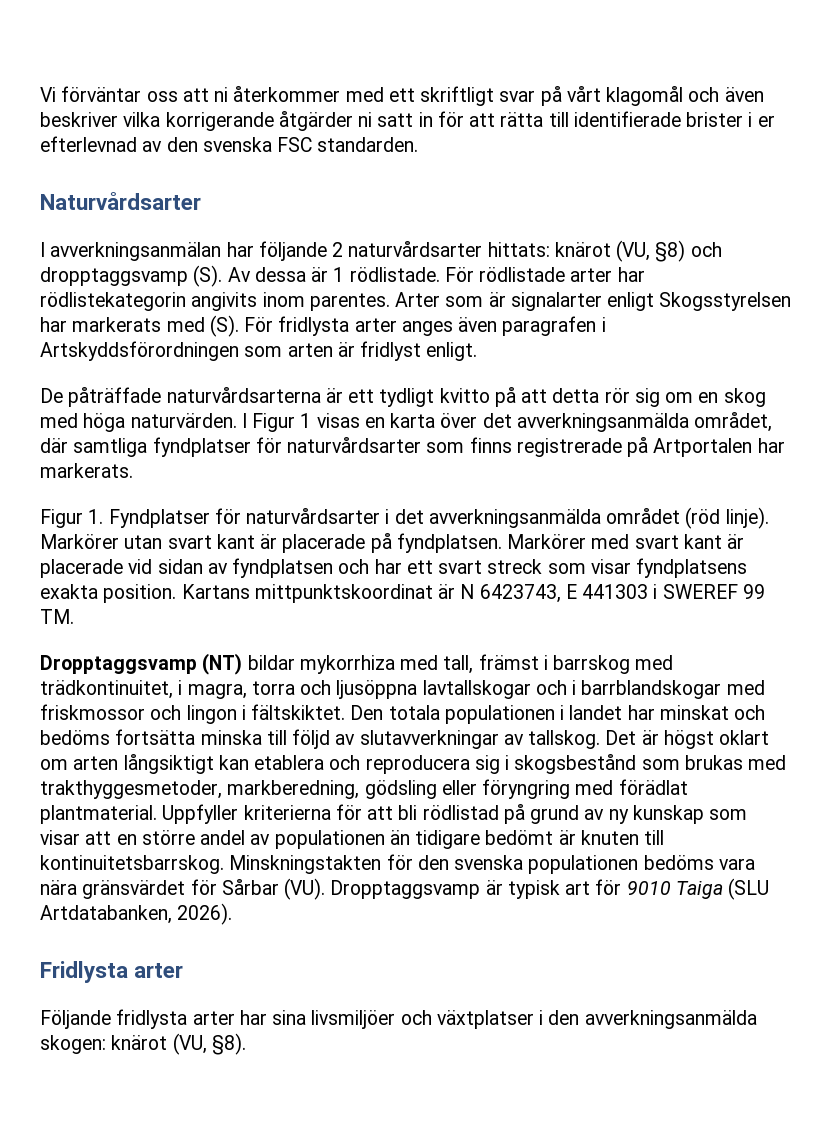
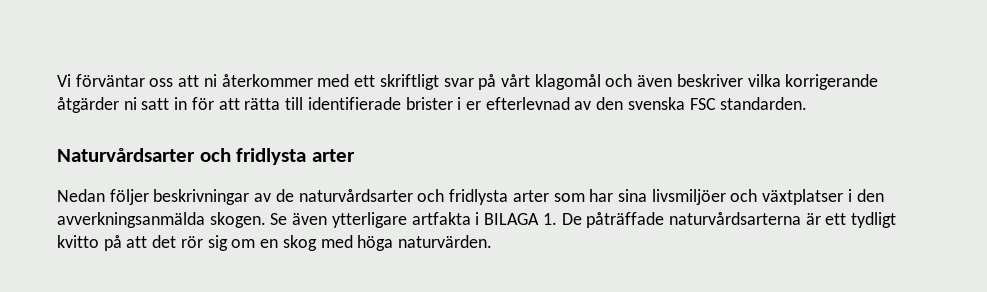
- Naturvårdsarter
- I avverkningsanmälan har följande 2 naturvårdsarter hittats: knärot (VU, §8) och dropptaggsvamp (S). Av dessa är 1 rödlistade. För rödlistade arter har rödlistekategorin angivits inom parentes. Arter som är signalarter enligt Skogsstyrelsen har markerats med (S). För fridlysta arter anges även paragrafen i Artskyddsförordningen som arten är fridlyst enligt.
- De påträffade naturvårdsarterna är ett tydligt kvitto på att detta rör sig om en skog med höga naturvärden. I Figur 1 visas en karta över det avverkningsanmälda området, där samtliga fyndplatser för naturvårdsarter som finns registrerade på Artportalen har markerats.
- Figur 1. Fyndplatser för naturvårdsarter i det avverkningsanmälda området (röd linje). Markörer utan svart kant är placerade på fyndplatsen. Markörer med svart kant är placerade vid sidan av fyndplatsen och har ett svart streck som visar fyndplatsens exakta position. Kartans mittpunktskoordinat är N 6423743, E 441303 i SWEREF 99 TM.
- Dropptaggsvamp (NT) bildar mykorrhiza med tall, främst i barrskog med trädkontinuitet, i magra, torra och ljusöppna lavtallskogar och i barrblandskogar med friskmossor och lingon i fältskiktet. Den totala populationen i landet har minskat och bedöms fortsätta minska till följd av slutavverkningar av tallskog. Det är högst oklart om arten långsiktigt kan etablera och reproducera sig i skogsbestånd som brukas med trakthyggesmetoder, markberedning, gödsling eller föryngring med förädlat plantmaterial. Uppfyller kriterierna för att bli rödlistad på grund av ny kunskap som visar att en större andel av populationen än tidigare bedömt är knuten till kontinuitetsbarrskog. Minskningstakten för den svenska populationen bedöms vara nära gränsvärdet för Sårbar (VU). Dropptaggsvamp är typisk art för 9010 Taiga (SLU Artdatabanken, 2026).
- Fridlysta arter
- Följande fridlysta arter har sina livsmiljöer och växtplatser i den avverkningsanmälda skogen: knärot (VU, §8).
+ Naturvårdsarter och fridlysta arter
+ Nedan följer beskrivningar av de naturvårdsarter och fridlysta arter som har sina livsmiljöer och växtplatser i den avverkningsanmälda skogen. Se även ytterligare artfakta i BILAGA 1. De påträffade naturvårdsarterna är ett tydligt kvitto på att det rör sig om en skog med höga naturvärden.

